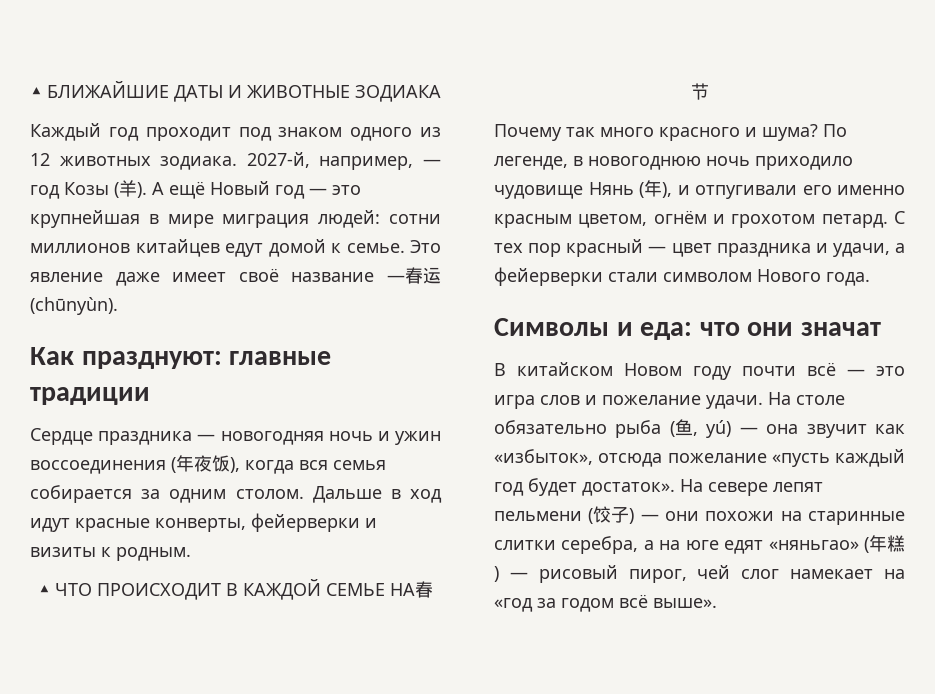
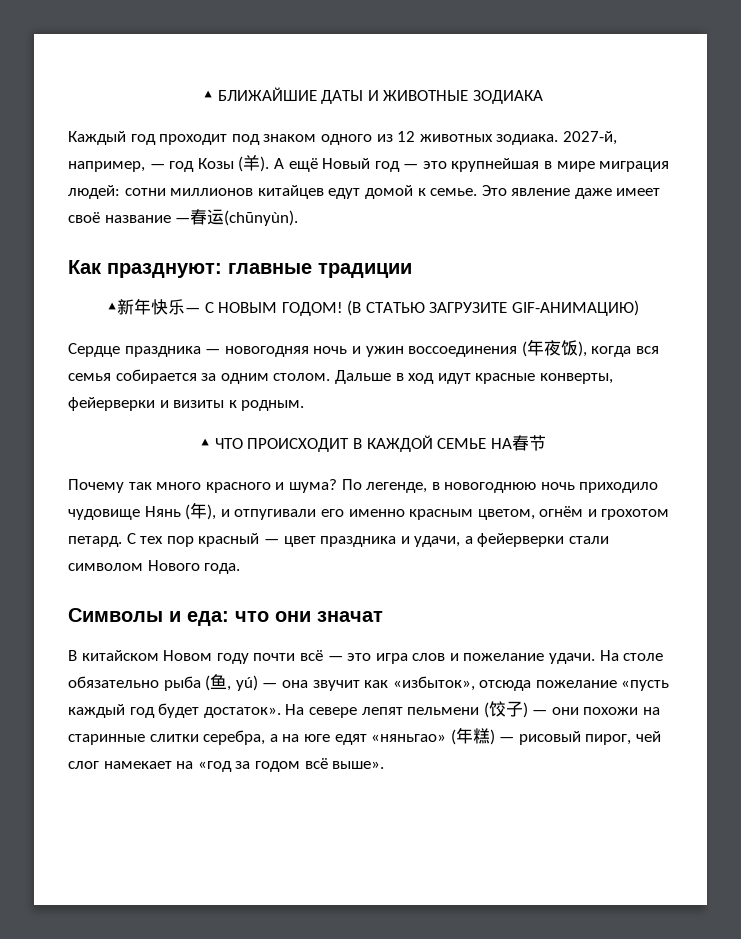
+ ▲新年快乐— С НОВЫМ ГОДОМ! (В СТАТЬЮ ЗАГРУЗИТЕ GIF-АНИМАЦИЮ)

